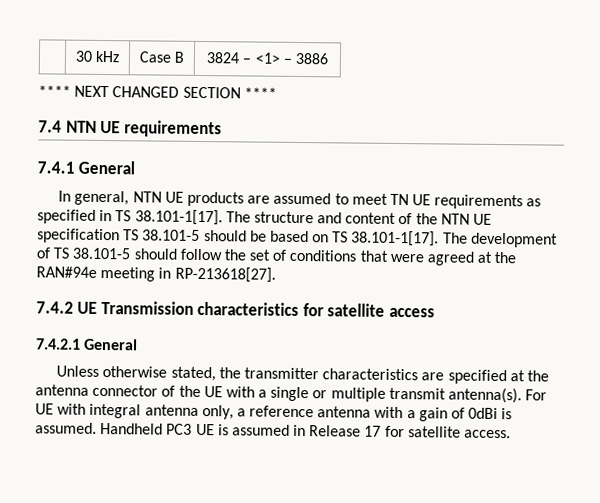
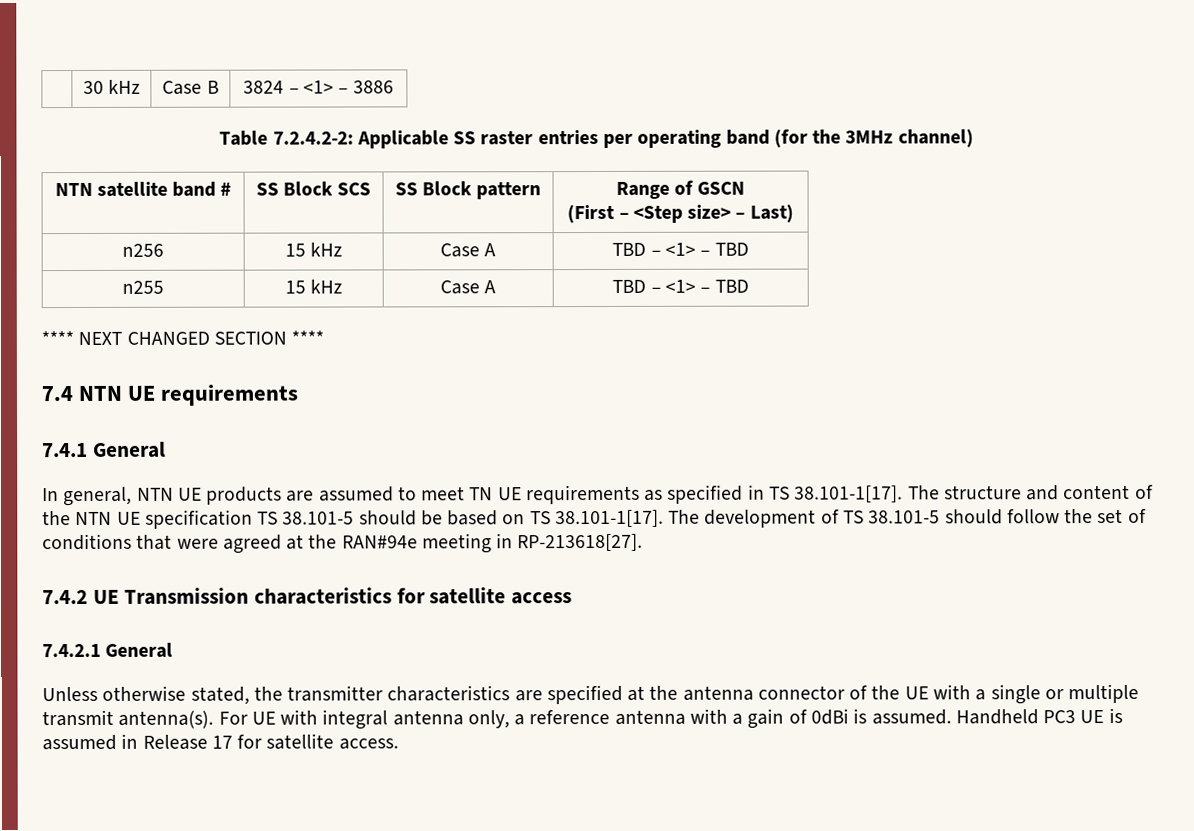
+ Table 7.2.4.2-2: Applicable SS raster entries per operating band (for the 3MHz channel)
+ NTN satellite band # | SS Block SCS | SS Block pattern | Range of GSCN
+ (First – <Step size> – Last)
+ n256 | 15 kHz | Case A | TBD – <1> – TBD
+ n255 | 15 kHz | Case A | TBD – <1> – TBD

